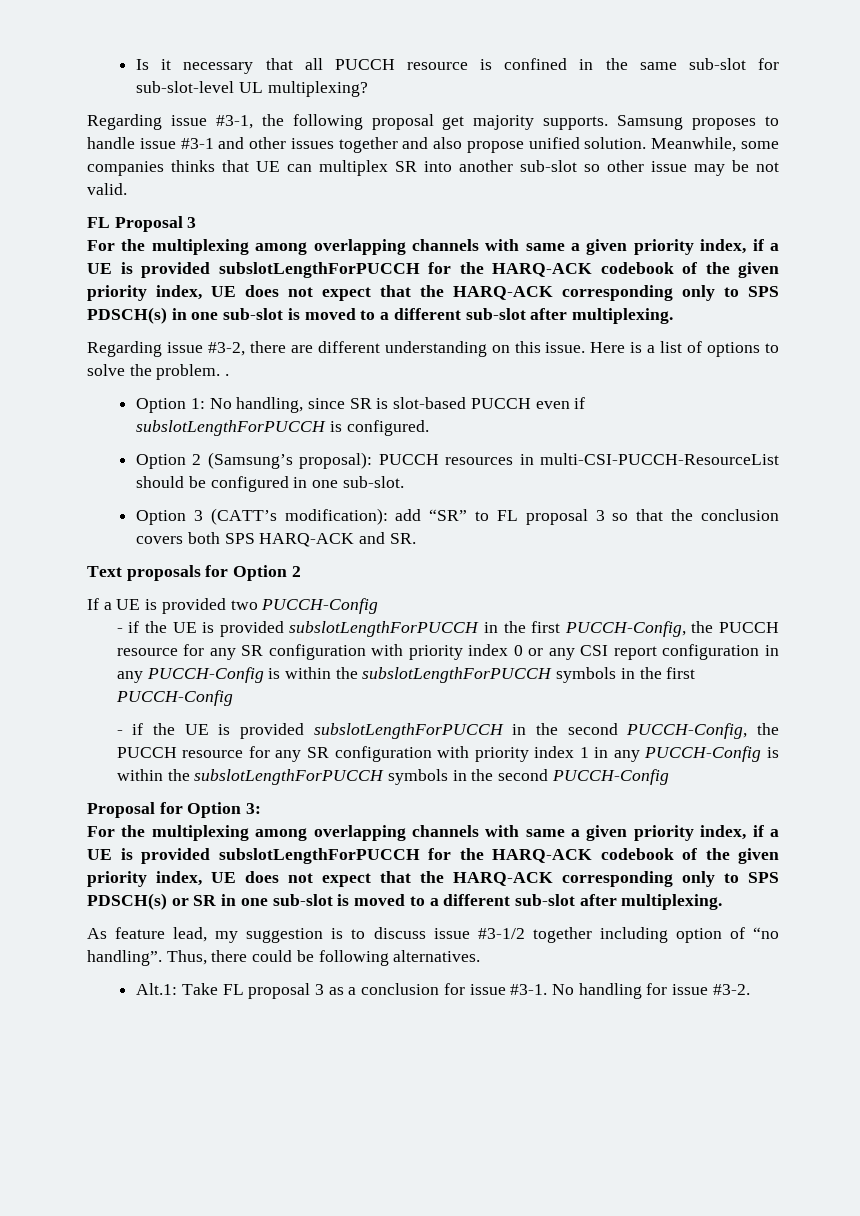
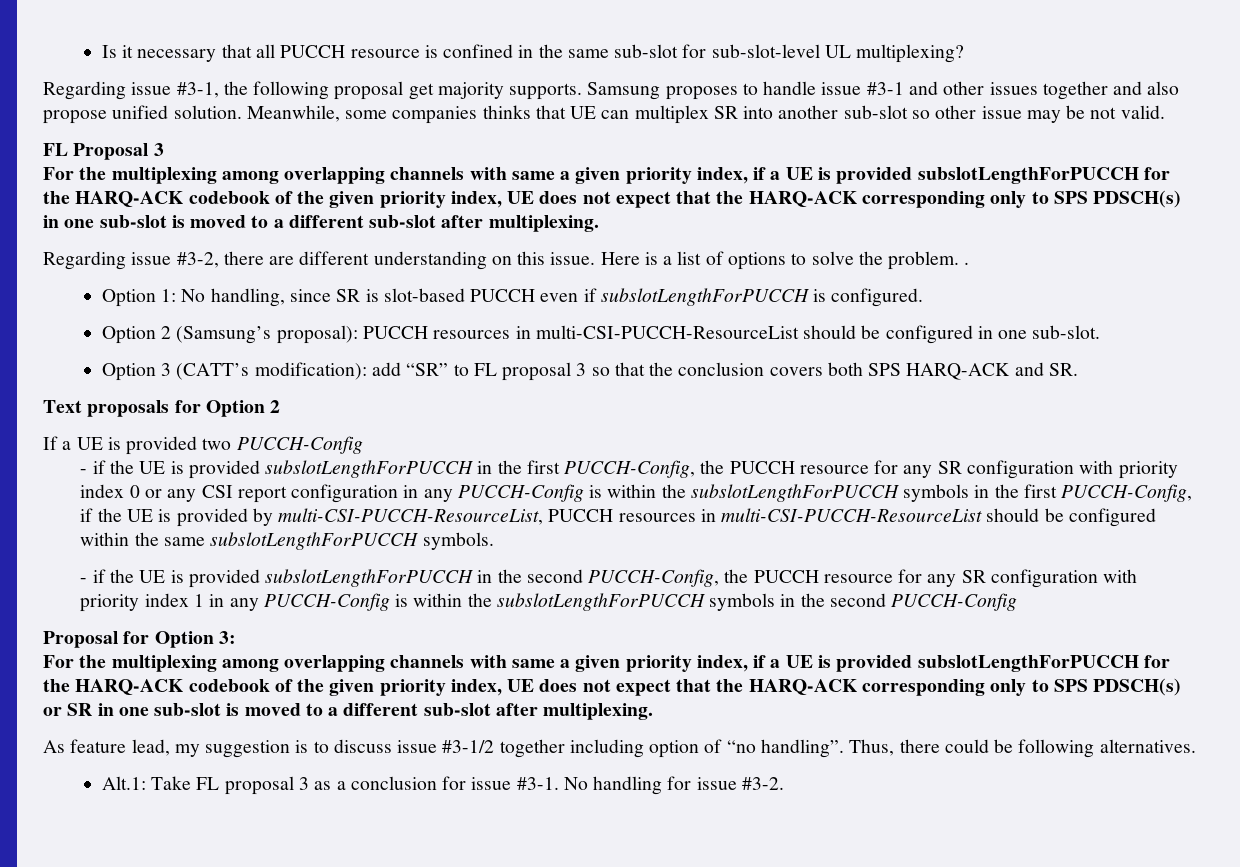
- - if the UE is provided subslotLengthForPUCCH in the first PUCCH-Config, the PUCCH resource for any SR configuration with priority index 0 or any CSI report configuration in any PUCCH-Config is within the subslotLengthForPUCCH symbols in the first PUCCH-Config
+ - if the UE is provided subslotLengthForPUCCH in the first PUCCH-Config, the PUCCH resource for any SR configuration with priority index 0 or any CSI report configuration in any PUCCH-Config is within the subslotLengthForPUCCH symbols in the first PUCCH-Config, if the UE is provided by multi-CSI-PUCCH-ResourceList, PUCCH resources in multi-CSI-PUCCH-ResourceList should be configured within the same subslotLengthForPUCCH symbols.

